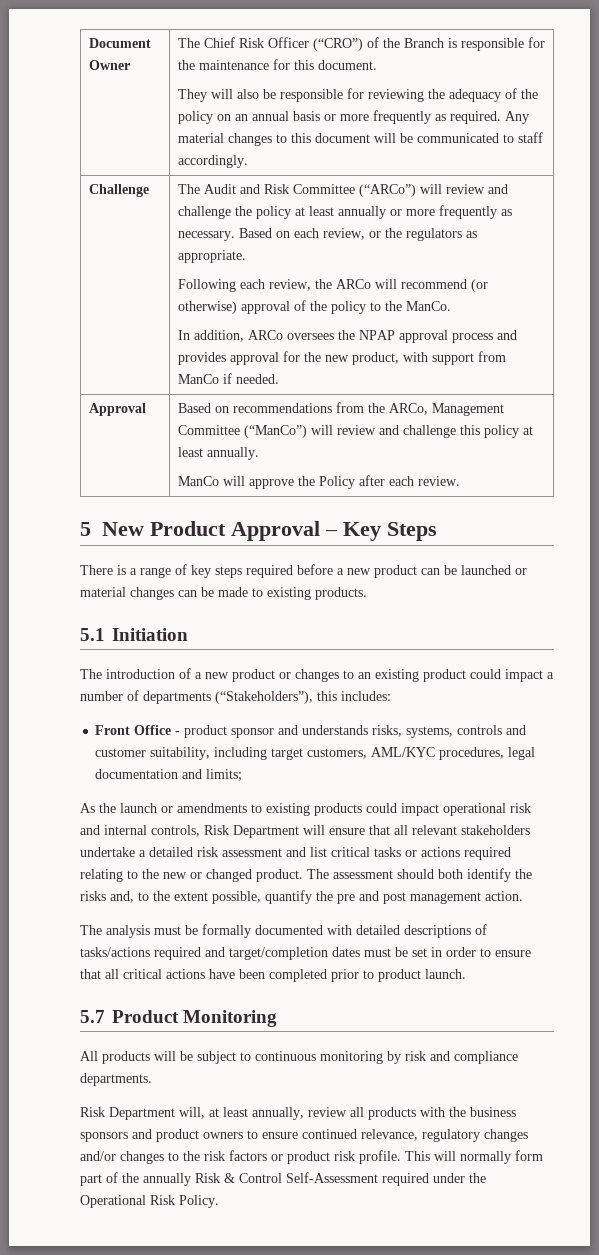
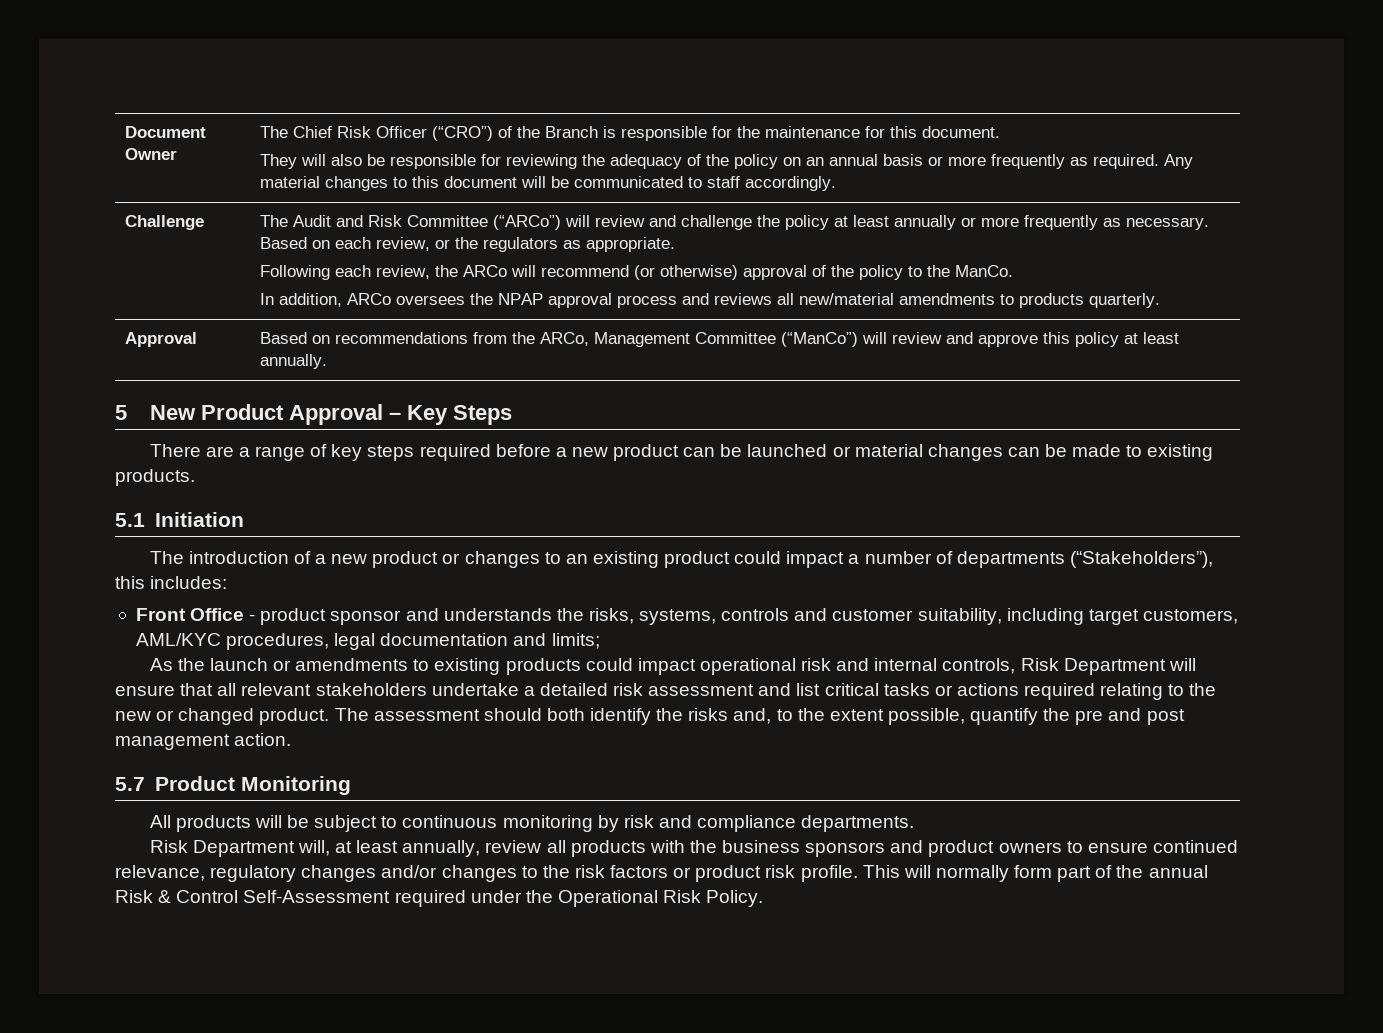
- In addition, ARCo oversees the NPAP approval process and provides approval for the new product, with support from ManCo if needed.
+ In addition, ARCo oversees the NPAP approval process and reviews all new/material amendments to products quarterly.
- Approval | Based on recommendations from the ARCo, Management Committee (“ManCo”) will review and challenge this policy at least annually.
- ManCo will approve the Policy after each review.
+ Approval | Based on recommendations from the ARCo, Management Committee (“ManCo”) will review and approve this policy at least annually.
- There is a range of key steps required before a new product can be launched or material changes can be made to existing products.
+ There are a range of key steps required before a new product can be launched or material changes can be made to existing products.
- Front Office - product sponsor and understands risks, systems, controls and customer suitability, including target customers, AML/KYC procedures, legal documentation and limits;
+ Front Office - product sponsor and understands the risks, systems, controls and customer suitability, including target customers, AML/KYC procedures, legal documentation and limits;
- The analysis must be formally documented with detailed descriptions of tasks/actions required and target/completion dates must be set in order to ensure that all critical actions have been completed prior to product launch.
- This will normally form part of the annually Risk & Control Self-Assessment required under the Operational Risk Policy.
+ This will normally form part of the annual Risk & Control Self-Assessment required under the Operational Risk Policy.

